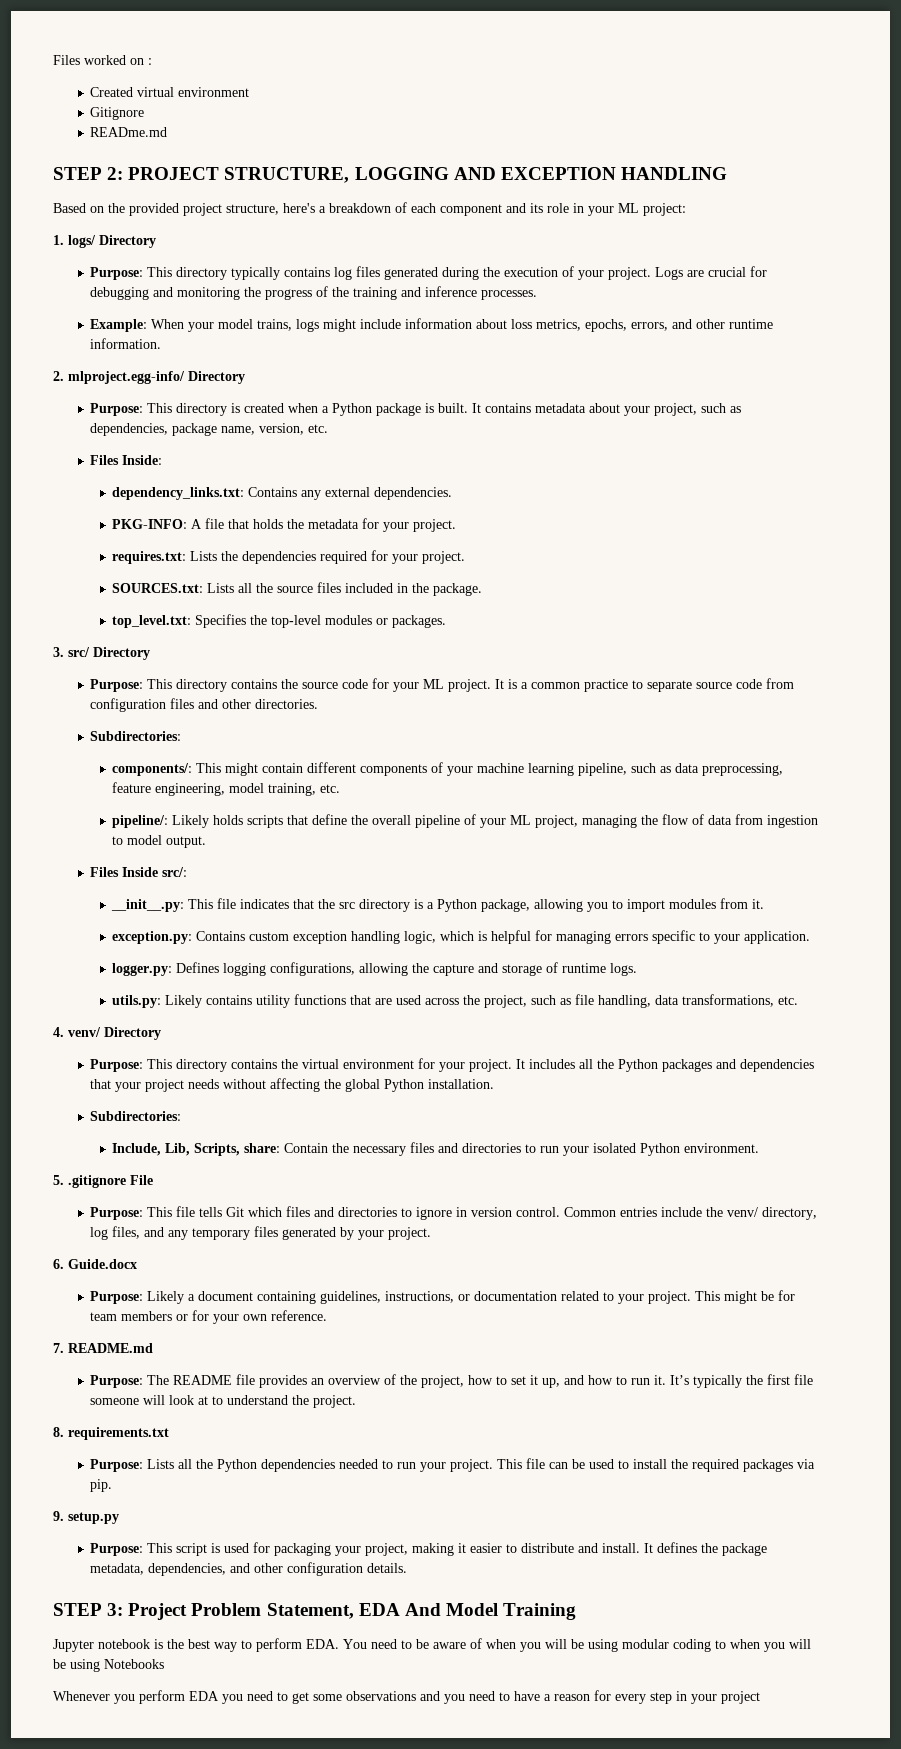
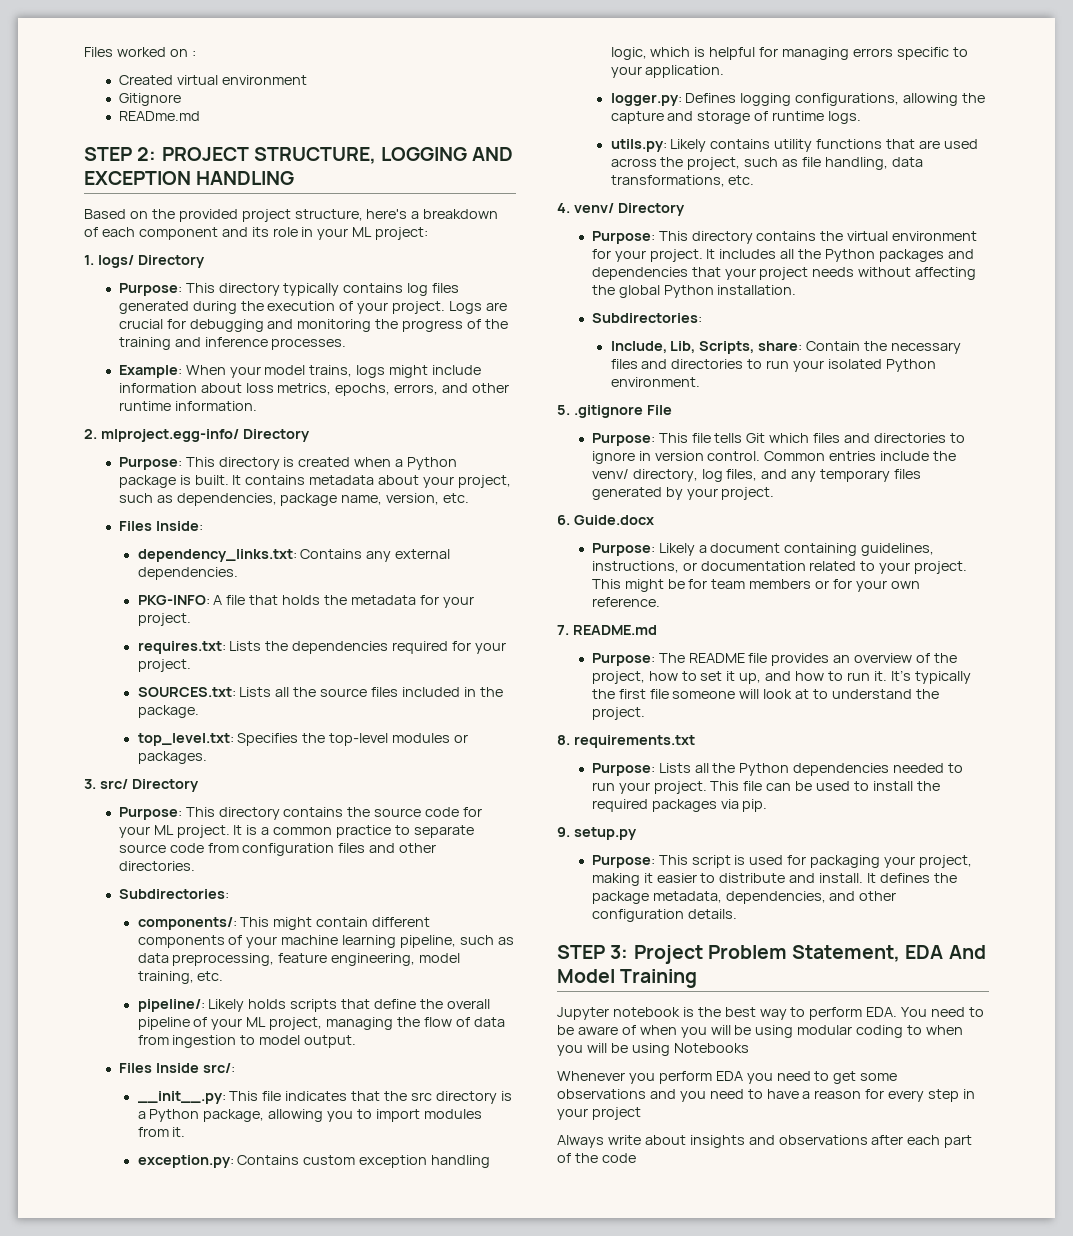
+ Always write about insights and observations after each part of the code

